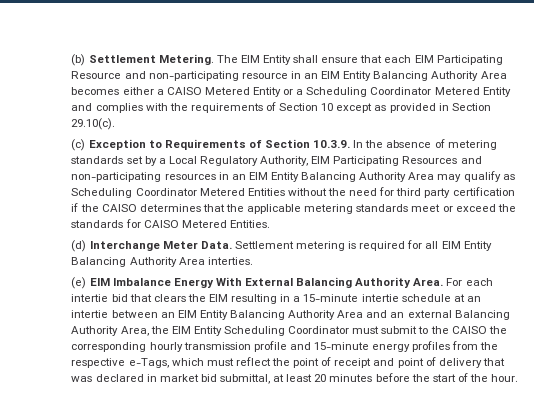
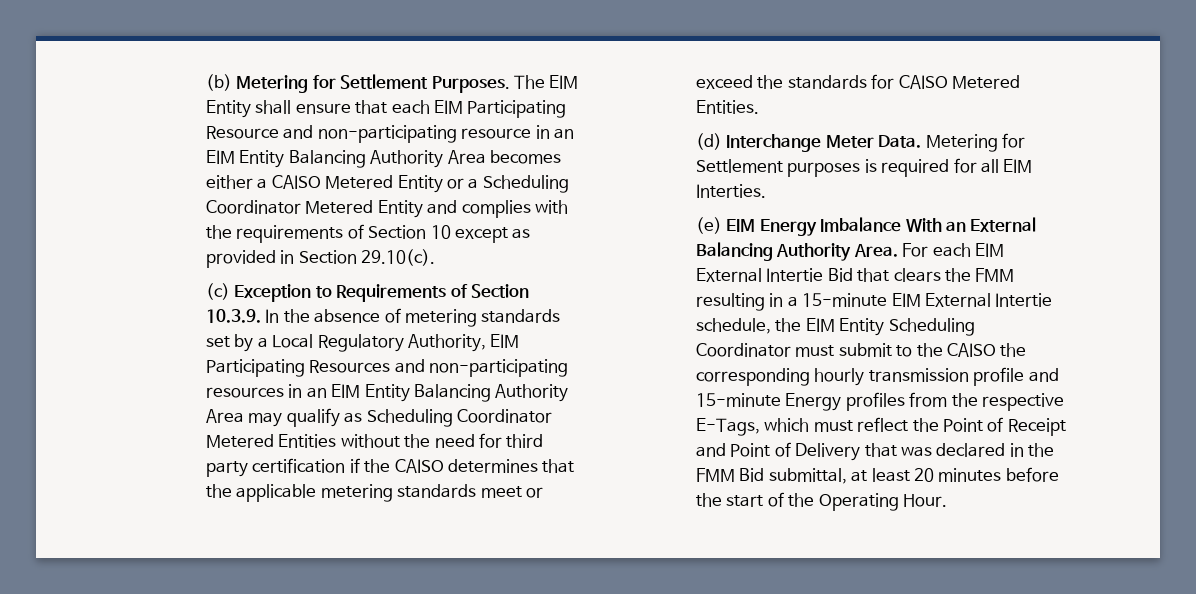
- (b) Settlement Metering.
+ (b) Metering for Settlement Purposes.
- Settlement metering is required for all EIM Entity Balancing Authority Area interties.
- (e) EIM Imbalance Energy With External Balancing Authority Area.
+ Metering for Settlement purposes is required for all EIM Interties.
+ (e) EIM Energy Imbalance With an External Balancing Authority Area.
- For each intertie bid that clears the EIM resulting in a 15-minute intertie schedule at an intertie between an EIM Entity Balancing Authority Area and an external Balancing Authority Area, the EIM Entity Scheduling Coordinator must submit to the CAISO the corresponding hourly transmission profile and 15-minute energy profiles from the respective e-Tags, which must reflect the point of receipt and point of delivery that was declared in market bid submittal, at least 20 minutes before the start of the hour.
+ For each EIM External Intertie Bid that clears the FMM resulting in a 15-minute EIM External Intertie schedule, the EIM Entity Scheduling Coordinator must submit to the CAISO the corresponding hourly transmission profile and 15-minute Energy profiles from the respective E-Tags, which must reflect the Point of Receipt and Point of Delivery that was declared in the FMM Bid submittal, at least 20 minutes before the start of the Operating Hour.

